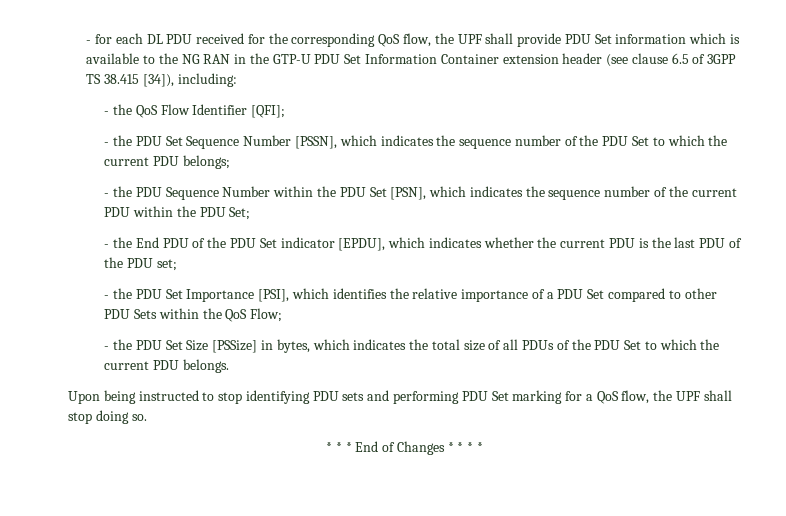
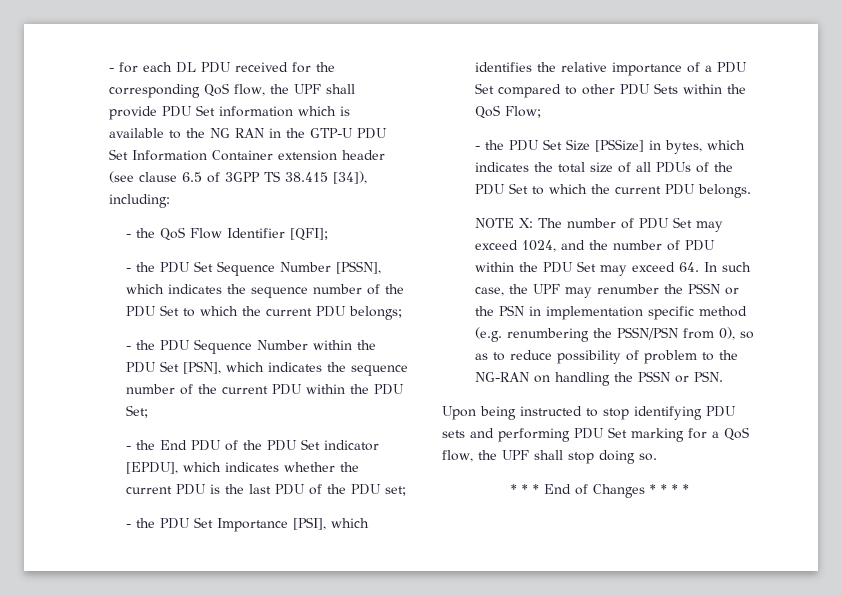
+ NOTE X: The number of PDU Set may exceed 1024, and the number of PDU within the PDU Set may exceed 64. In such case, the UPF may renumber the PSSN or the PSN in implementation specific method (e.g. renumbering the PSSN/PSN from 0), so as to reduce possibility of problem to the NG-RAN on handling the PSSN or PSN.

